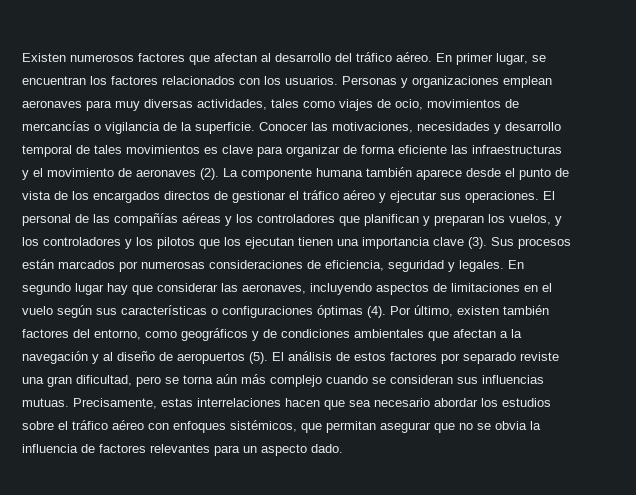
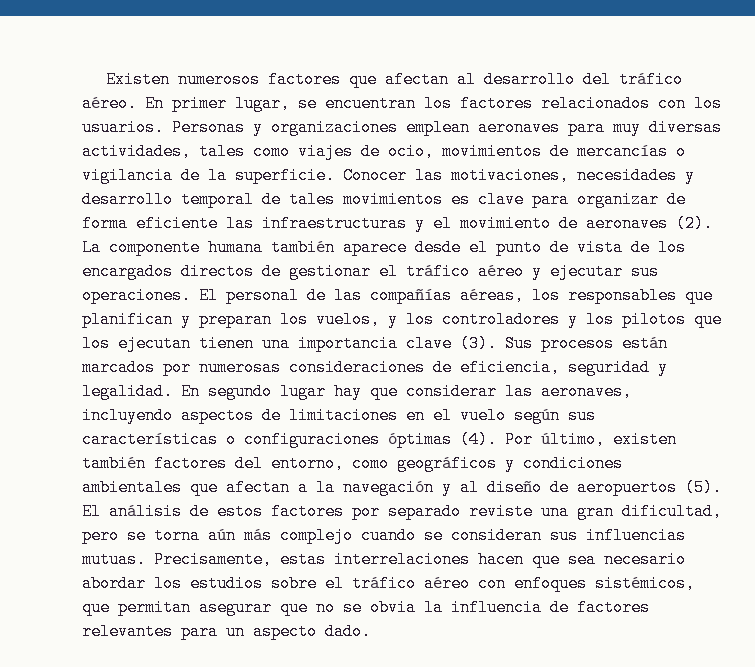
- El personal de las compañías aéreas y los controladores que planifican y preparan los vuelos, y los controladores y los pilotos que los ejecutan tienen una importancia clave (3).
+ El personal de las compañías aéreas, los responsables que planifican y preparan los vuelos, y los controladores y los pilotos que los ejecutan tienen una importancia clave (3).
- Sus procesos están marcados por numerosas consideraciones de eficiencia, seguridad y legales.
+ Sus procesos están marcados por numerosas consideraciones de eficiencia, seguridad y legalidad.
- Por último, existen también factores del entorno, como geográficos y de condiciones ambientales que afectan a la navegación y al diseño de aeropuertos (5).
+ Por último, existen también factores del entorno, como geográficos y condiciones ambientales que afectan a la navegación y al diseño de aeropuertos (5).

